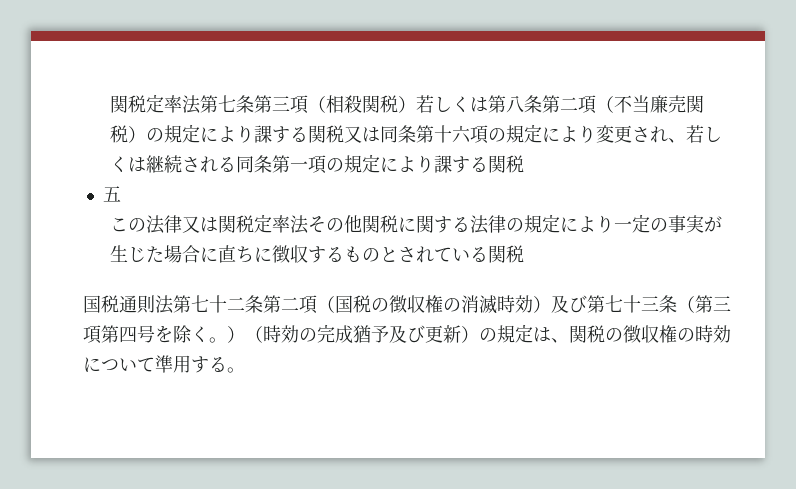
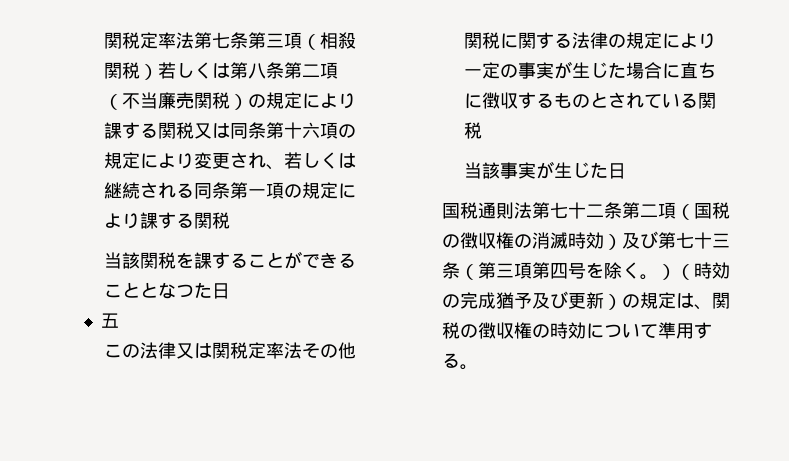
+ 当該関税を課することができることとなつた日
+ 当該事実が生じた日

